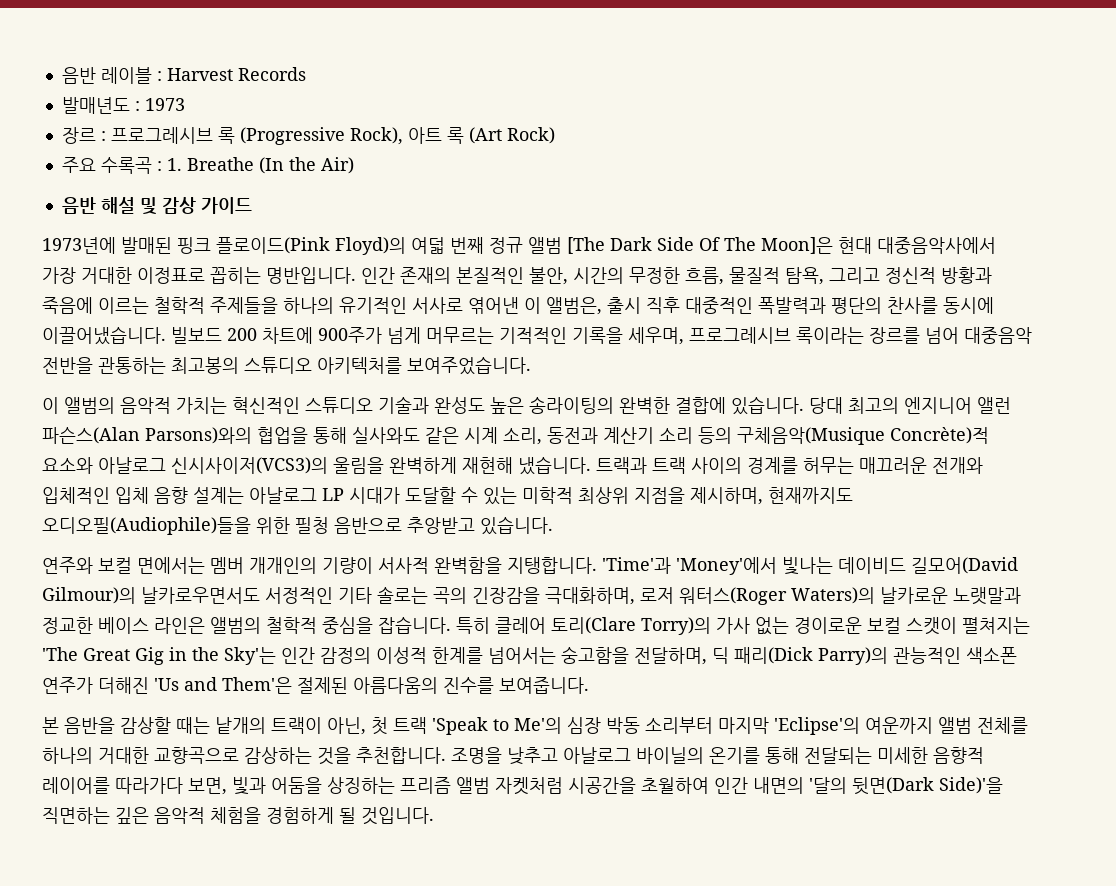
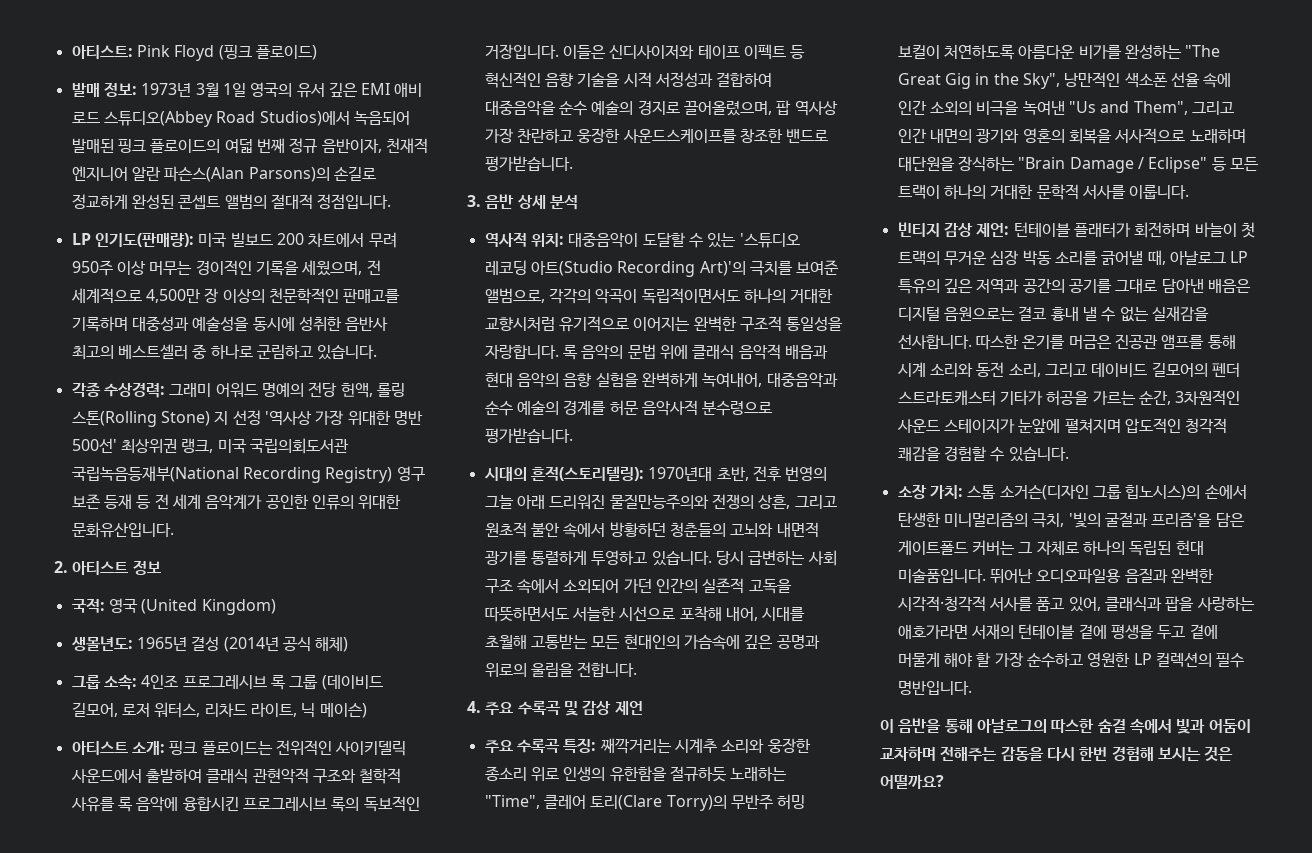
- 음반 레이블 : Harvest Records
- 발매년도 : 1973
- 장르 : 프로그레시브 록 (Progressive Rock), 아트 록 (Art Rock)
- 주요 수록곡 : 1. Breathe (In the Air)
- 음반 해설 및 감상 가이드
- 1973년에 발매된 핑크 플로이드(Pink Floyd)의 여덟 번째 정규 앨범 [The Dark Side Of The Moon]은 현대 대중음악사에서 가장 거대한 이정표로 꼽히는 명반입니다. 인간 존재의 본질적인 불안, 시간의 무정한 흐름, 물질적 탐욕, 그리고 정신적 방황과 죽음에 이르는 철학적 주제들을 하나의 유기적인 서사로 엮어낸 이 앨범은, 출시 직후 대중적인 폭발력과 평단의 찬사를 동시에 이끌어냈습니다. 빌보드 200 차트에 900주가 넘게 머무르는 기적적인 기록을 세우며, 프로그레시브 록이라는 장르를 넘어 대중음악 전반을 관통하는 최고봉의 스튜디오 아키텍처를 보여주었습니다.
- 이 앨범의 음악적 가치는 혁신적인 스튜디오 기술과 완성도 높은 송라이팅의 완벽한 결합에 있습니다. 당대 최고의 엔지니어 앨런 파슨스(Alan Parsons)와의 협업을 통해 실사와도 같은 시계 소리, 동전과 계산기 소리 등의 구체음악(Musique Concrète)적 요소와 아날로그 신시사이저(VCS3)의 울림을 완벽하게 재현해 냈습니다. 트랙과 트랙 사이의 경계를 허무는 매끄러운 전개와 입체적인 입체 음향 설계는 아날로그 LP 시대가 도달할 수 있는 미학적 최상위 지점을 제시하며, 현재까지도 오디오필(Audiophile)들을 위한 필청 음반으로 추앙받고 있습니다.
- 연주와 보컬 면에서는 멤버 개개인의 기량이 서사적 완벽함을 지탱합니다. 'Time'과 'Money'에서 빛나는 데이비드 길모어(David Gilmour)의 날카로우면서도 서정적인 기타 솔로는 곡의 긴장감을 극대화하며, 로저 워터스(Roger Waters)의 날카로운 노랫말과 정교한 베이스 라인은 앨범의 철학적 중심을 잡습니다. 특히 클레어 토리(Clare Torry)의 가사 없는 경이로운 보컬 스캣이 펼쳐지는 'The Great Gig in the Sky'는 인간 감정의 이성적 한계를 넘어서는 숭고함을 전달하며, 딕 패리(Dick Parry)의 관능적인 색소폰 연주가 더해진 'Us and Them'은 절제된 아름다움의 진수를 보여줍니다.
- 본 음반을 감상할 때는 낱개의 트랙이 아닌, 첫 트랙 'Speak to Me'의 심장 박동 소리부터 마지막 'Eclipse'의 여운까지 앨범 전체를 하나의 거대한 교향곡으로 감상하는 것을 추천합니다. 조명을 낮추고 아날로그 바이닐의 온기를 통해 전달되는 미세한 음향적 레이어를 따라가다 보면, 빛과 어둠을 상징하는 프리즘 앨범 자켓처럼 시공간을 초월하여 인간 내면의 '달의 뒷면(Dark Side)'을 직면하는 깊은 음악적 체험을 경험하게 될 것입니다.
+ 아티스트: Pink Floyd (핑크 플로이드)
+ 발매 정보: 1973년 3월 1일 영국의 유서 깊은 EMI 애비 로드 스튜디오(Abbey Road Studios)에서 녹음되어 발매된 핑크 플로이드의 여덟 번째 정규 음반이자, 천재적 엔지니어 알란 파슨스(Alan Parsons)의 손길로 정교하게 완성된 콘셉트 앨범의 절대적 정점입니다.
+ LP 인기도(판매량): 미국 빌보드 200 차트에서 무려 950주 이상 머무는 경이적인 기록을 세웠으며, 전 세계적으로 4,500만 장 이상의 천문학적인 판매고를 기록하며 대중성과 예술성을 동시에 성취한 음반사 최고의 베스트셀러 중 하나로 군림하고 있습니다.
+ 각종 수상경력: 그래미 어워드 명예의 전당 헌액, 롤링 스톤(Rolling Stone) 지 선정 '역사상 가장 위대한 명반 500선' 최상위권 랭크, 미국 국립의회도서관 국립녹음등재부(National Recording Registry) 영구 보존 등재 등 전 세계 음악계가 공인한 인류의 위대한 문화유산입니다.
+ 2. 아티스트 정보
+ 국적: 영국 (United Kingdom)
+ 생몰년도: 1965년 결성 (2014년 공식 해체)
+ 그룹 소속: 4인조 프로그레시브 록 그룹 (데이비드 길모어, 로저 워터스, 리차드 라이트, 닉 메이슨)
+ 아티스트 소개: 핑크 플로이드는 전위적인 사이키델릭 사운드에서 출발하여 클래식 관현악적 구조와 철학적 사유를 록 음악에 융합시킨 프로그레시브 록의 독보적인 거장입니다. 이들은 신디사이저와 테이프 이펙트 등 혁신적인 음향 기술을 시적 서정성과 결합하여 대중음악을 순수 예술의 경지로 끌어올렸으며, 팝 역사상 가장 찬란하고 웅장한 사운드스케이프를 창조한 밴드로 평가받습니다.
+ 3. 음반 상세 분석
+ 역사적 위치: 대중음악이 도달할 수 있는 '스튜디오 레코딩 아트(Studio Recording Art)'의 극치를 보여준 앨범으로, 각각의 악곡이 독립적이면서도 하나의 거대한 교향시처럼 유기적으로 이어지는 완벽한 구조적 통일성을 자랑합니다. 록 음악의 문법 위에 클래식 음악적 배음과 현대 음악의 음향 실험을 완벽하게 녹여내어, 대중음악과 순수 예술의 경계를 허문 음악사적 분수령으로 평가받습니다.
+ 시대의 흔적(스토리텔링): 1970년대 초반, 전후 번영의 그늘 아래 드리워진 물질만능주의와 전쟁의 상흔, 그리고 원초적 불안 속에서 방황하던 청춘들의 고뇌와 내면적 광기를 통렬하게 투영하고 있습니다. 당시 급변하는 사회 구조 속에서 소외되어 가던 인간의 실존적 고독을 따뜻하면서도 서늘한 시선으로 포착해 내어, 시대를 초월해 고통받는 모든 현대인의 가슴속에 깊은 공명과 위로의 울림을 전합니다.
+ 4. 주요 수록곡 및 감상 제언
+ 주요 수록곡 특징: 째깍거리는 시계추 소리와 웅장한 종소리 위로 인생의 유한함을 절규하듯 노래하는 "Time", 클레어 토리(Clare Torry)의 무반주 허밍 보컬이 처연하도록 아름다운 비가를 완성하는 "The Great Gig in the Sky", 낭만적인 색소폰 선율 속에 인간 소외의 비극을 녹여낸 "Us and Them", 그리고 인간 내면의 광기와 영혼의 회복을 서사적으로 노래하며 대단원을 장식하는 "Brain Damage / Eclipse" 등 모든 트랙이 하나의 거대한 문학적 서사를 이룹니다.
+ 빈티지 감상 제언: 턴테이블 플래터가 회전하며 바늘이 첫 트랙의 무거운 심장 박동 소리를 긁어낼 때, 아날로그 LP 특유의 깊은 저역과 공간의 공기를 그대로 담아낸 배음은 디지털 음원으로는 결코 흉내 낼 수 없는 실재감을 선사합니다. 따스한 온기를 머금은 진공관 앰프를 통해 시계 소리와 동전 소리, 그리고 데이비드 길모어의 펜더 스트라토캐스터 기타가 허공을 가르는 순간, 3차원적인 사운드 스테이지가 눈앞에 펼쳐지며 압도적인 청각적 쾌감을 경험할 수 있습니다.
+ 소장 가치: 스톰 소거슨(디자인 그룹 힙노시스)의 손에서 탄생한 미니멀리즘의 극치, '빛의 굴절과 프리즘'을 담은 게이트폴드 커버는 그 자체로 하나의 독립된 현대 미술품입니다. 뛰어난 오디오파일용 음질과 완벽한 시각적·청각적 서사를 품고 있어, 클래식과 팝을 사랑하는 애호가라면 서재의 턴테이블 곁에 평생을 두고 곁에 머물게 해야 할 가장 순수하고 영원한 LP 컬렉션의 필수 명반입니다.
+ 이 음반을 통해 아날로그의 따스한 숨결 속에서 빛과 어둠이 교차하며 전해주는 감동을 다시 한번 경험해 보시는 것은 어떨까요?

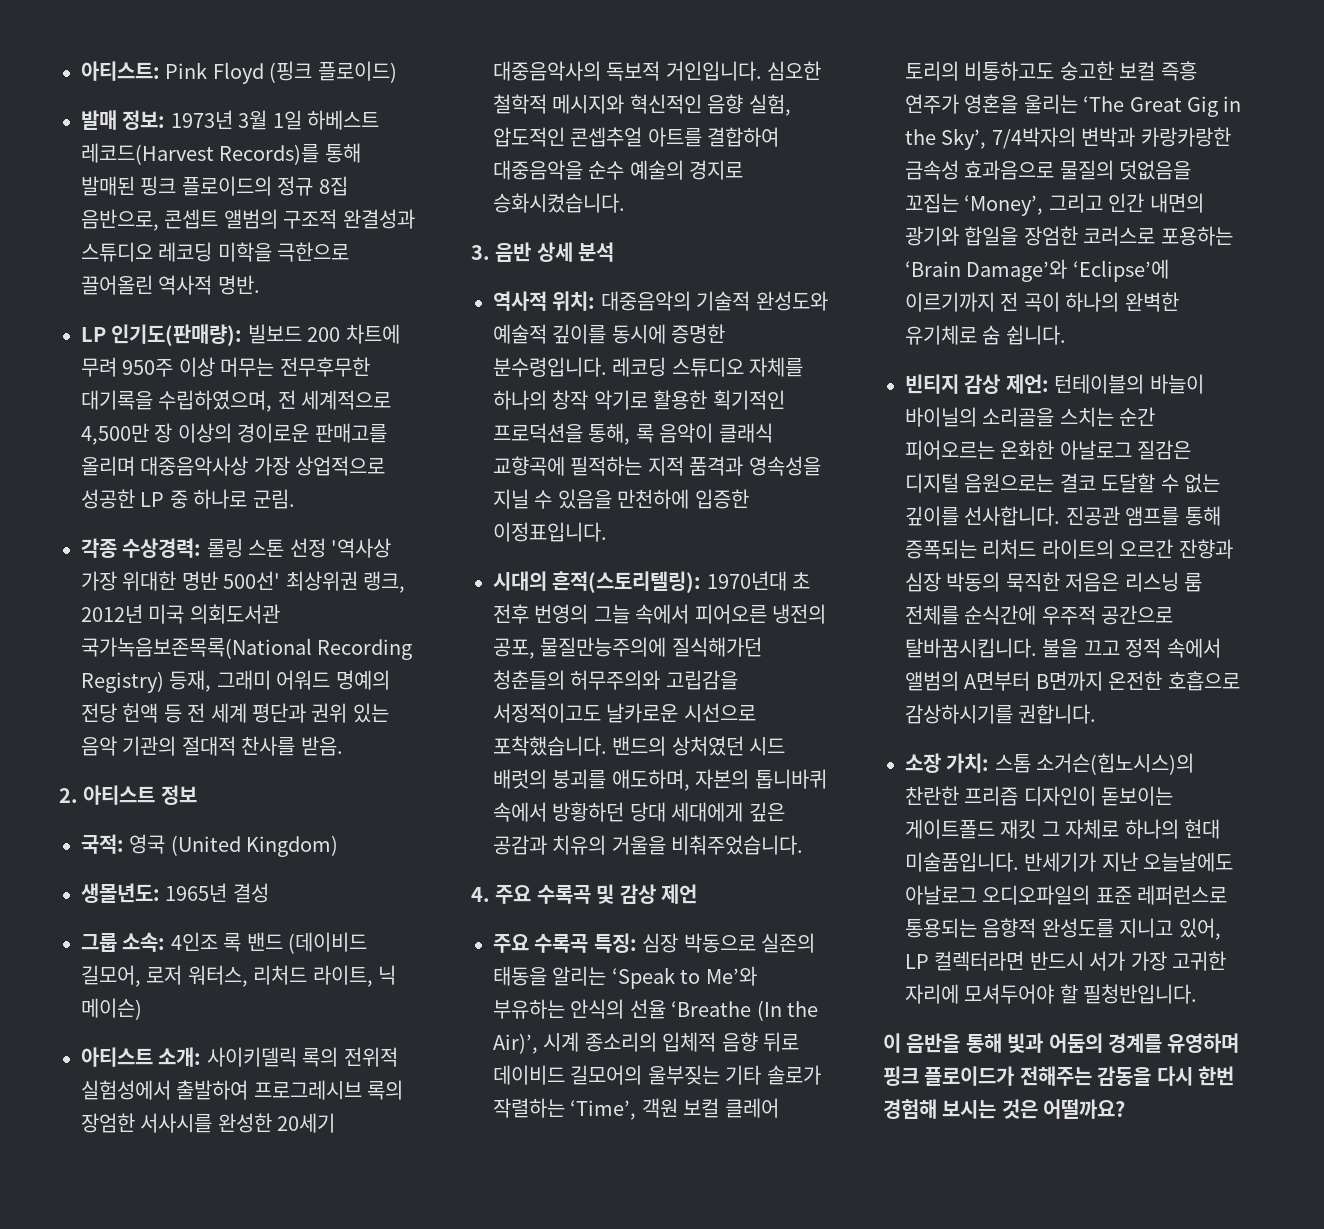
- 발매 정보: 1973년 3월 1일 영국의 유서 깊은 EMI 애비 로드 스튜디오(Abbey Road Studios)에서 녹음되어 발매된 핑크 플로이드의 여덟 번째 정규 음반이자, 천재적 엔지니어 알란 파슨스(Alan Parsons)의 손길로 정교하게 완성된 콘셉트 앨범의 절대적 정점입니다.
+ 발매 정보: 1973년 3월 1일 하베스트 레코드(Harvest Records)를 통해 발매된 핑크 플로이드의 정규 8집 음반으로, 콘셉트 앨범의 구조적 완결성과 스튜디오 레코딩 미학을 극한으로 끌어올린 역사적 명반.
- LP 인기도(판매량): 미국 빌보드 200 차트에서 무려 950주 이상 머무는 경이적인 기록을 세웠으며, 전 세계적으로 4,500만 장 이상의 천문학적인 판매고를 기록하며 대중성과 예술성을 동시에 성취한 음반사 최고의 베스트셀러 중 하나로 군림하고 있습니다.
- 각종 수상경력: 그래미 어워드 명예의 전당 헌액, 롤링 스톤(Rolling Stone) 지 선정 '역사상 가장 위대한 명반 500선' 최상위권 랭크, 미국 국립의회도서관 국립녹음등재부(National Recording Registry) 영구 보존 등재 등 전 세계 음악계가 공인한 인류의 위대한 문화유산입니다.
+ LP 인기도(판매량): 빌보드 200 차트에 무려 950주 이상 머무는 전무후무한 대기록을 수립하였으며, 전 세계적으로 4,500만 장 이상의 경이로운 판매고를 올리며 대중음악사상 가장 상업적으로 성공한 LP 중 하나로 군림.
+ 각종 수상경력: 롤링 스톤 선정 '역사상 가장 위대한 명반 500선' 최상위권 랭크, 2012년 미국 의회도서관 국가녹음보존목록(National Recording Registry) 등재, 그래미 어워드 명예의 전당 헌액 등 전 세계 평단과 권위 있는 음악 기관의 절대적 찬사를 받음.
- 생몰년도: 1965년 결성 (2014년 공식 해체)
+ 생몰년도: 1965년 결성
- 그룹 소속: 4인조 프로그레시브 록 그룹 (데이비드 길모어, 로저 워터스, 리차드 라이트, 닉 메이슨)
+ 그룹 소속: 4인조 록 밴드 (데이비드 길모어, 로저 워터스, 리처드 라이트, 닉 메이슨)
- 아티스트 소개: 핑크 플로이드는 전위적인 사이키델릭 사운드에서 출발하여 클래식 관현악적 구조와 철학적 사유를 록 음악에 융합시킨 프로그레시브 록의 독보적인 거장입니다. 이들은 신디사이저와 테이프 이펙트 등 혁신적인 음향 기술을 시적 서정성과 결합하여 대중음악을 순수 예술의 경지로 끌어올렸으며, 팝 역사상 가장 찬란하고 웅장한 사운드스케이프를 창조한 밴드로 평가받습니다.
+ 아티스트 소개: 사이키델릭 록의 전위적 실험성에서 출발하여 프로그레시브 록의 장엄한 서사시를 완성한 20세기 대중음악사의 독보적 거인입니다. 심오한 철학적 메시지와 혁신적인 음향 실험, 압도적인 콘셉추얼 아트를 결합하여 대중음악을 순수 예술의 경지로 승화시켰습니다.
- 역사적 위치: 대중음악이 도달할 수 있는 '스튜디오 레코딩 아트(Studio Recording Art)'의 극치를 보여준 앨범으로, 각각의 악곡이 독립적이면서도 하나의 거대한 교향시처럼 유기적으로 이어지는 완벽한 구조적 통일성을 자랑합니다. 록 음악의 문법 위에 클래식 음악적 배음과 현대 음악의 음향 실험을 완벽하게 녹여내어, 대중음악과 순수 예술의 경계를 허문 음악사적 분수령으로 평가받습니다.
+ 역사적 위치: 대중음악의 기술적 완성도와 예술적 깊이를 동시에 증명한 분수령입니다. 레코딩 스튜디오 자체를 하나의 창작 악기로 활용한 획기적인 프로덕션을 통해, 록 음악이 클래식 교향곡에 필적하는 지적 품격과 영속성을 지닐 수 있음을 만천하에 입증한 이정표입니다.
- 시대의 흔적(스토리텔링): 1970년대 초반, 전후 번영의 그늘 아래 드리워진 물질만능주의와 전쟁의 상흔, 그리고 원초적 불안 속에서 방황하던 청춘들의 고뇌와 내면적 광기를 통렬하게 투영하고 있습니다. 당시 급변하는 사회 구조 속에서 소외되어 가던 인간의 실존적 고독을 따뜻하면서도 서늘한 시선으로 포착해 내어, 시대를 초월해 고통받는 모든 현대인의 가슴속에 깊은 공명과 위로의 울림을 전합니다.
+ 시대의 흔적(스토리텔링): 1970년대 초 전후 번영의 그늘 속에서 피어오른 냉전의 공포, 물질만능주의에 질식해가던 청춘들의 허무주의와 고립감을 서정적이고도 날카로운 시선으로 포착했습니다. 밴드의 상처였던 시드 배럿의 붕괴를 애도하며, 자본의 톱니바퀴 속에서 방황하던 당대 세대에게 깊은 공감과 치유의 거울을 비춰주었습니다.
- 주요 수록곡 특징: 째깍거리는 시계추 소리와 웅장한 종소리 위로 인생의 유한함을 절규하듯 노래하는 "Time", 클레어 토리(Clare Torry)의 무반주 허밍 보컬이 처연하도록 아름다운 비가를 완성하는 "The Great Gig in the Sky", 낭만적인 색소폰 선율 속에 인간 소외의 비극을 녹여낸 "Us and Them", 그리고 인간 내면의 광기와 영혼의 회복을 서사적으로 노래하며 대단원을 장식하는 "Brain Damage / Eclipse" 등 모든 트랙이 하나의 거대한 문학적 서사를 이룹니다.
- 빈티지 감상 제언: 턴테이블 플래터가 회전하며 바늘이 첫 트랙의 무거운 심장 박동 소리를 긁어낼 때, 아날로그 LP 특유의 깊은 저역과 공간의 공기를 그대로 담아낸 배음은 디지털 음원으로는 결코 흉내 낼 수 없는 실재감을 선사합니다. 따스한 온기를 머금은 진공관 앰프를 통해 시계 소리와 동전 소리, 그리고 데이비드 길모어의 펜더 스트라토캐스터 기타가 허공을 가르는 순간, 3차원적인 사운드 스테이지가 눈앞에 펼쳐지며 압도적인 청각적 쾌감을 경험할 수 있습니다.
- 소장 가치: 스톰 소거슨(디자인 그룹 힙노시스)의 손에서 탄생한 미니멀리즘의 극치, '빛의 굴절과 프리즘'을 담은 게이트폴드 커버는 그 자체로 하나의 독립된 현대 미술품입니다.
+ 주요 수록곡 특징: 심장 박동으로 실존의 태동을 알리는 ‘Speak to Me’와 부유하는 안식의 선율 ‘Breathe (In the Air)’, 시계 종소리의 입체적 음향 뒤로 데이비드 길모어의 울부짖는 기타 솔로가 작렬하는 ‘Time’, 객원 보컬 클레어 토리의 비통하고도 숭고한 보컬 즉흥 연주가 영혼을 울리는 ‘The Great Gig in the Sky’, 7/4박자의 변박과 카랑카랑한 금속성 효과음으로 물질의 덧없음을 꼬집는 ‘Money’, 그리고 인간 내면의 광기와 합일을 장엄한 코러스로 포용하는 ‘Brain Damage’와 ‘Eclipse’에 이르기까지 전 곡이 하나의 완벽한 유기체로 숨 쉽니다.
+ 빈티지 감상 제언: 턴테이블의 바늘이 바이닐의 소리골을 스치는 순간 피어오르는 온화한 아날로그 질감은 디지털 음원으로는 결코 도달할 수 없는 깊이를 선사합니다. 진공관 앰프를 통해 증폭되는 리처드 라이트의 오르간 잔향과 심장 박동의 묵직한 저음은 리스닝 룸 전체를 순식간에 우주적 공간으로 탈바꿈시킵니다. 불을 끄고 정적 속에서 앨범의 A면부터 B면까지 온전한 호흡으로 감상하시기를 권합니다.
+ 소장 가치: 스톰 소거슨(힙노시스)의 찬란한 프리즘 디자인이 돋보이는 게이트폴드 재킷 그 자체로 하나의 현대 미술품입니다.
- 뛰어난 오디오파일용 음질과 완벽한 시각적·청각적 서사를 품고 있어, 클래식과 팝을 사랑하는 애호가라면 서재의 턴테이블 곁에 평생을 두고 곁에 머물게 해야 할 가장 순수하고 영원한 LP 컬렉션의 필수 명반입니다.
- 이 음반을 통해 아날로그의 따스한 숨결 속에서 빛과 어둠이 교차하며 전해주는 감동을 다시 한번 경험해 보시는 것은 어떨까요?
+ 반세기가 지난 오늘날에도 아날로그 오디오파일의 표준 레퍼런스로 통용되는 음향적 완성도를 지니고 있어, LP 컬렉터라면 반드시 서가 가장 고귀한 자리에 모셔두어야 할 필청반입니다.
+ 이 음반을 통해 빛과 어둠의 경계를 유영하며 핑크 플로이드가 전해주는 감동을 다시 한번 경험해 보시는 것은 어떨까요?

